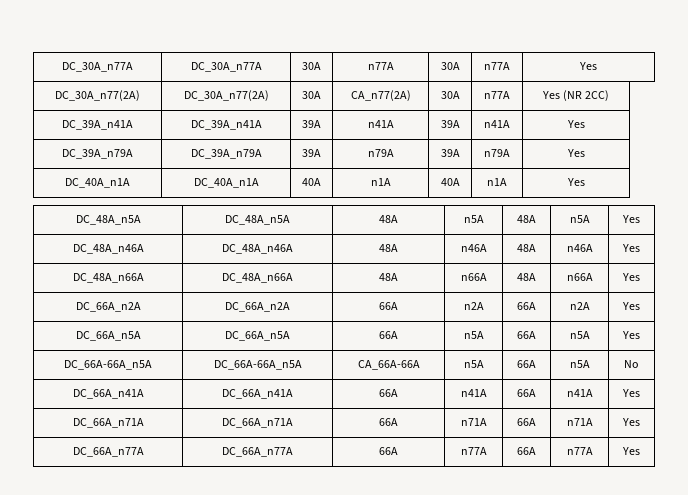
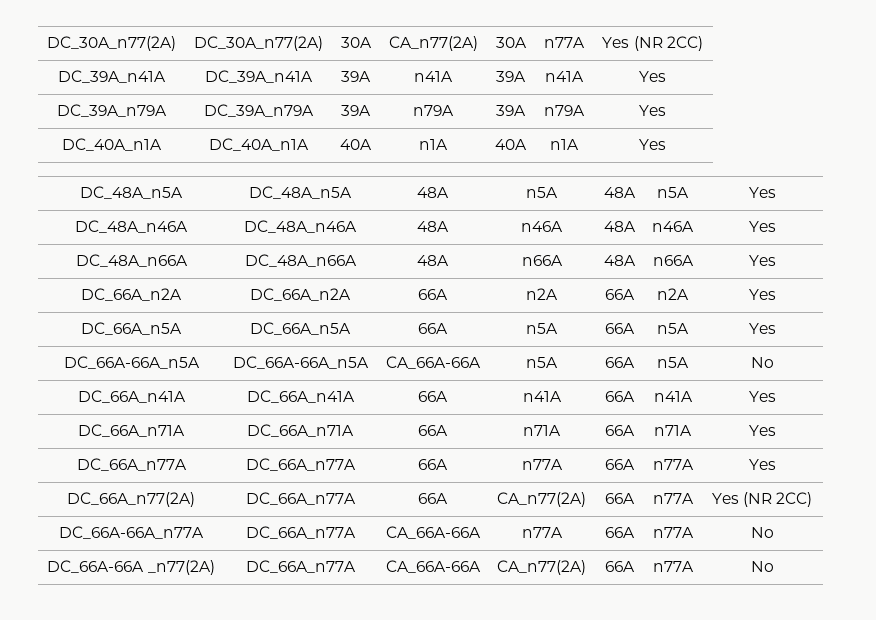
- DC_30A_n77A | DC_30A_n77A | 30A | n77A | 30A | n77A | Yes
+ DC_66A_n77(2A) | DC_66A_n77A | 66A | CA_n77(2A) | 66A | n77A | Yes (NR 2CC)
+ DC_66A-66A_n77A | DC_66A_n77A | CA_66A-66A | n77A | 66A | n77A | No
+ DC_66A-66A _n77(2A) | DC_66A_n77A | CA_66A-66A | CA_n77(2A) | 66A | n77A | No

